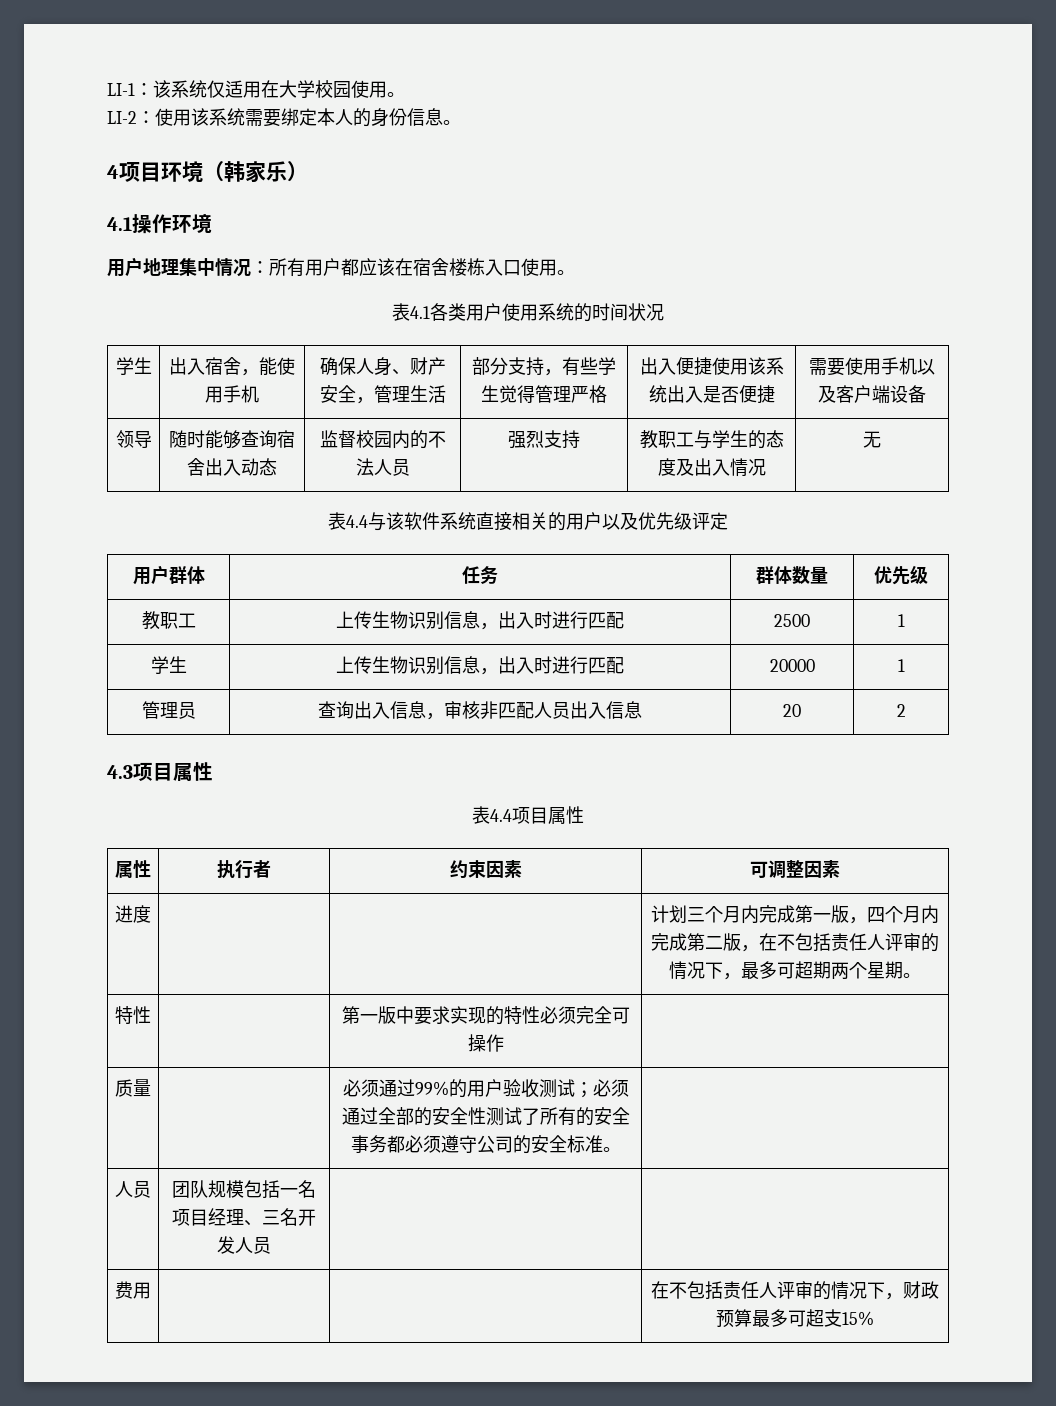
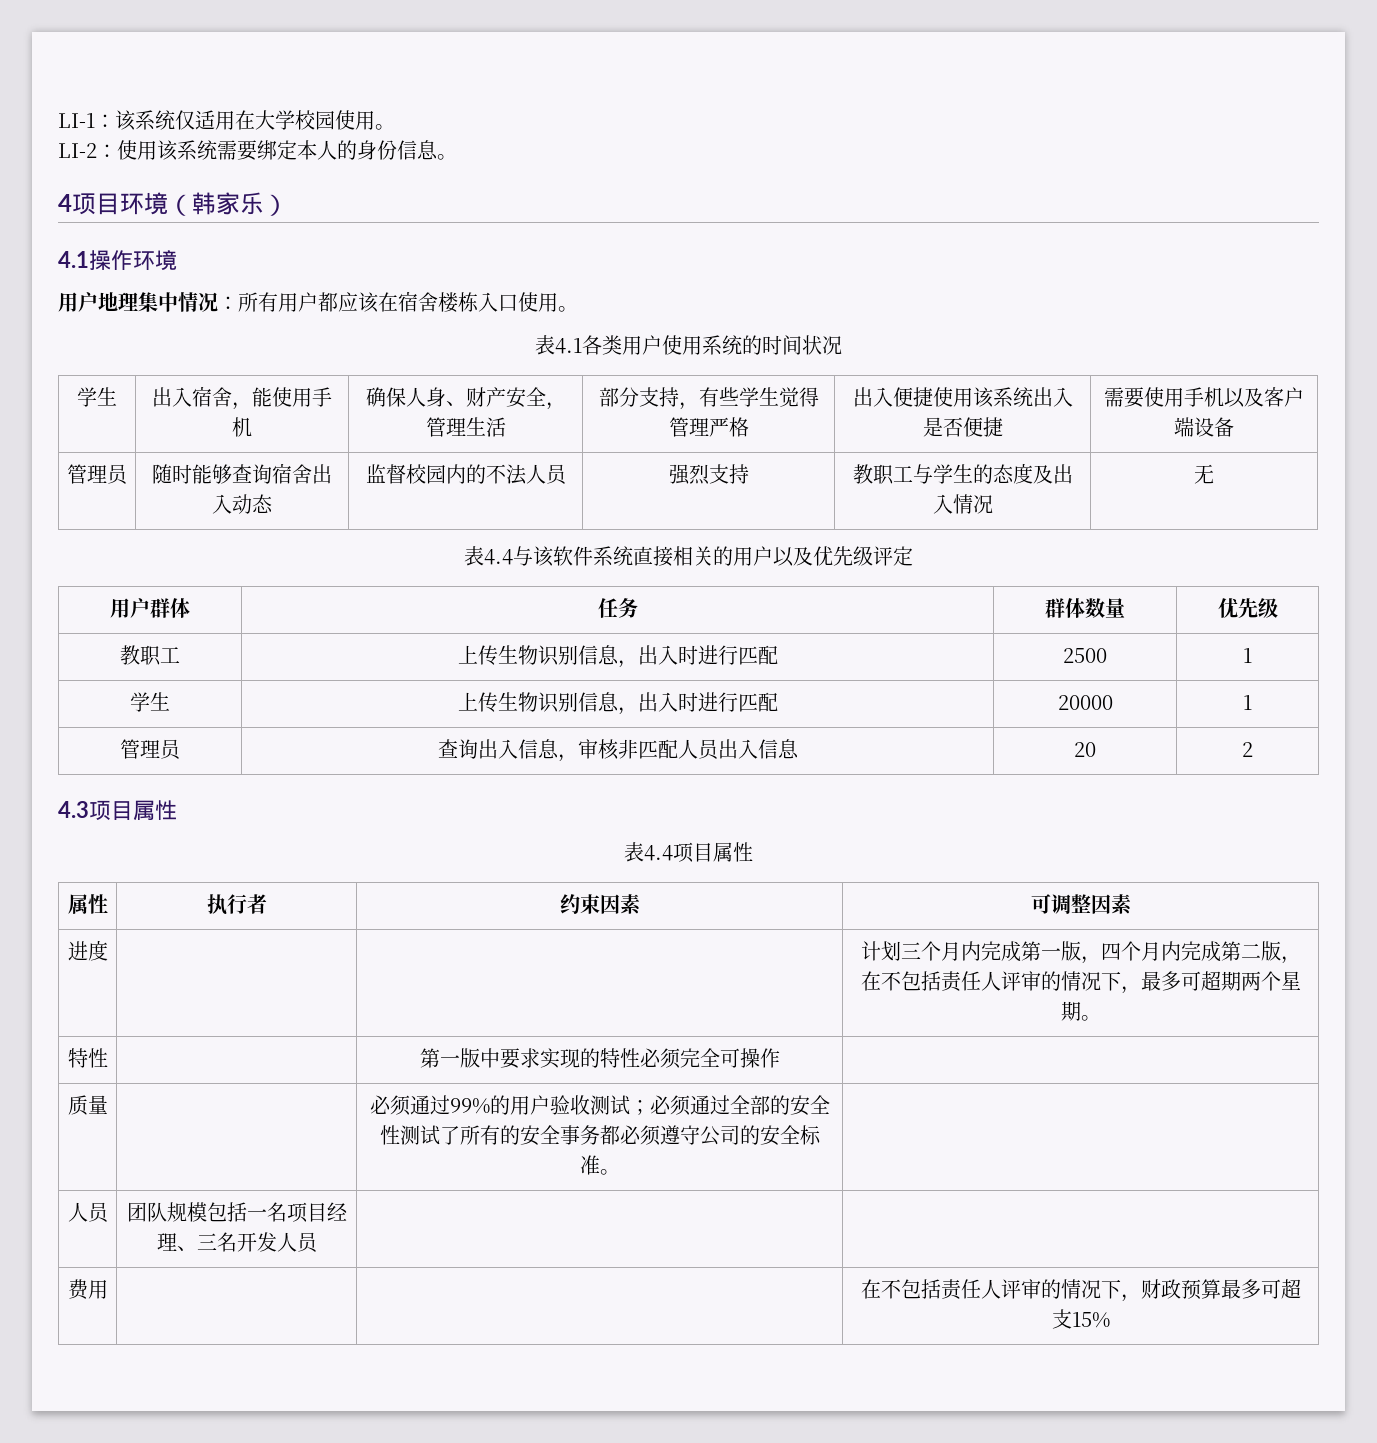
- 领导 | 随时能够查询宿舍出入动态 | 监督校园内的不法人员 | 强烈支持 | 教职工与学生的态度及出入情况 | 无
+ 管理员 | 随时能够查询宿舍出入动态 | 监督校园内的不法人员 | 强烈支持 | 教职工与学生的态度及出入情况 | 无

